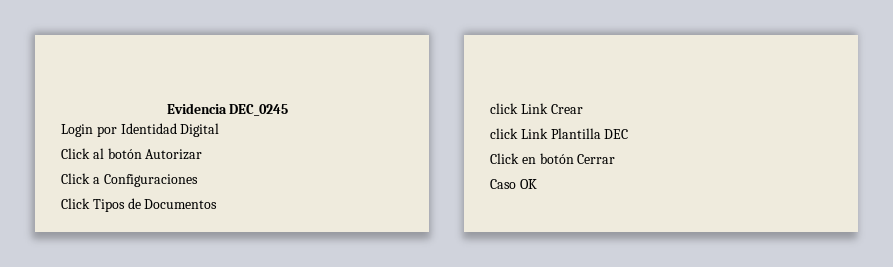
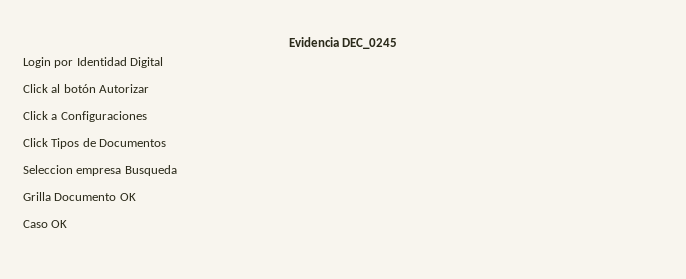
- click Link Crear
- click Link Plantilla DEC
- Click en botón Cerrar
+ Seleccion empresa Busqueda
+ Grilla Documento OK

